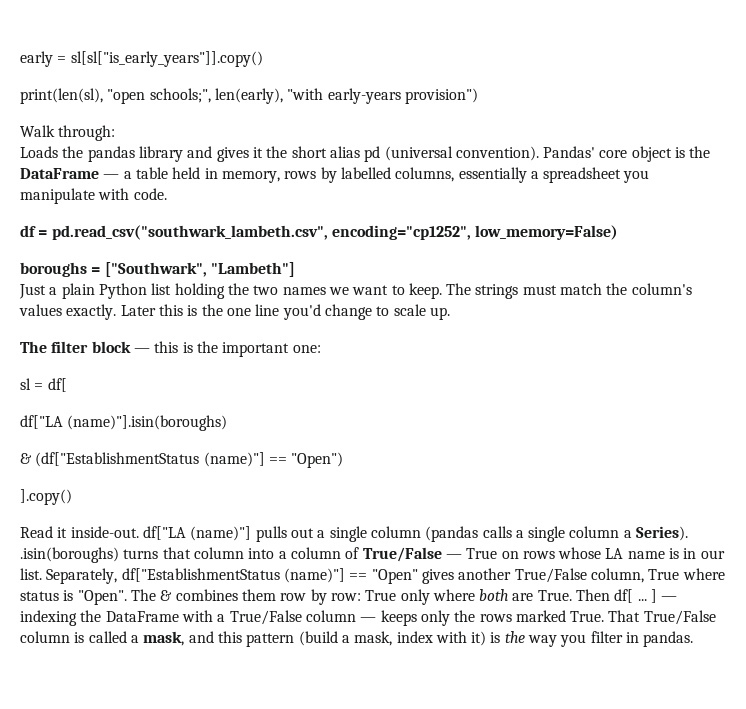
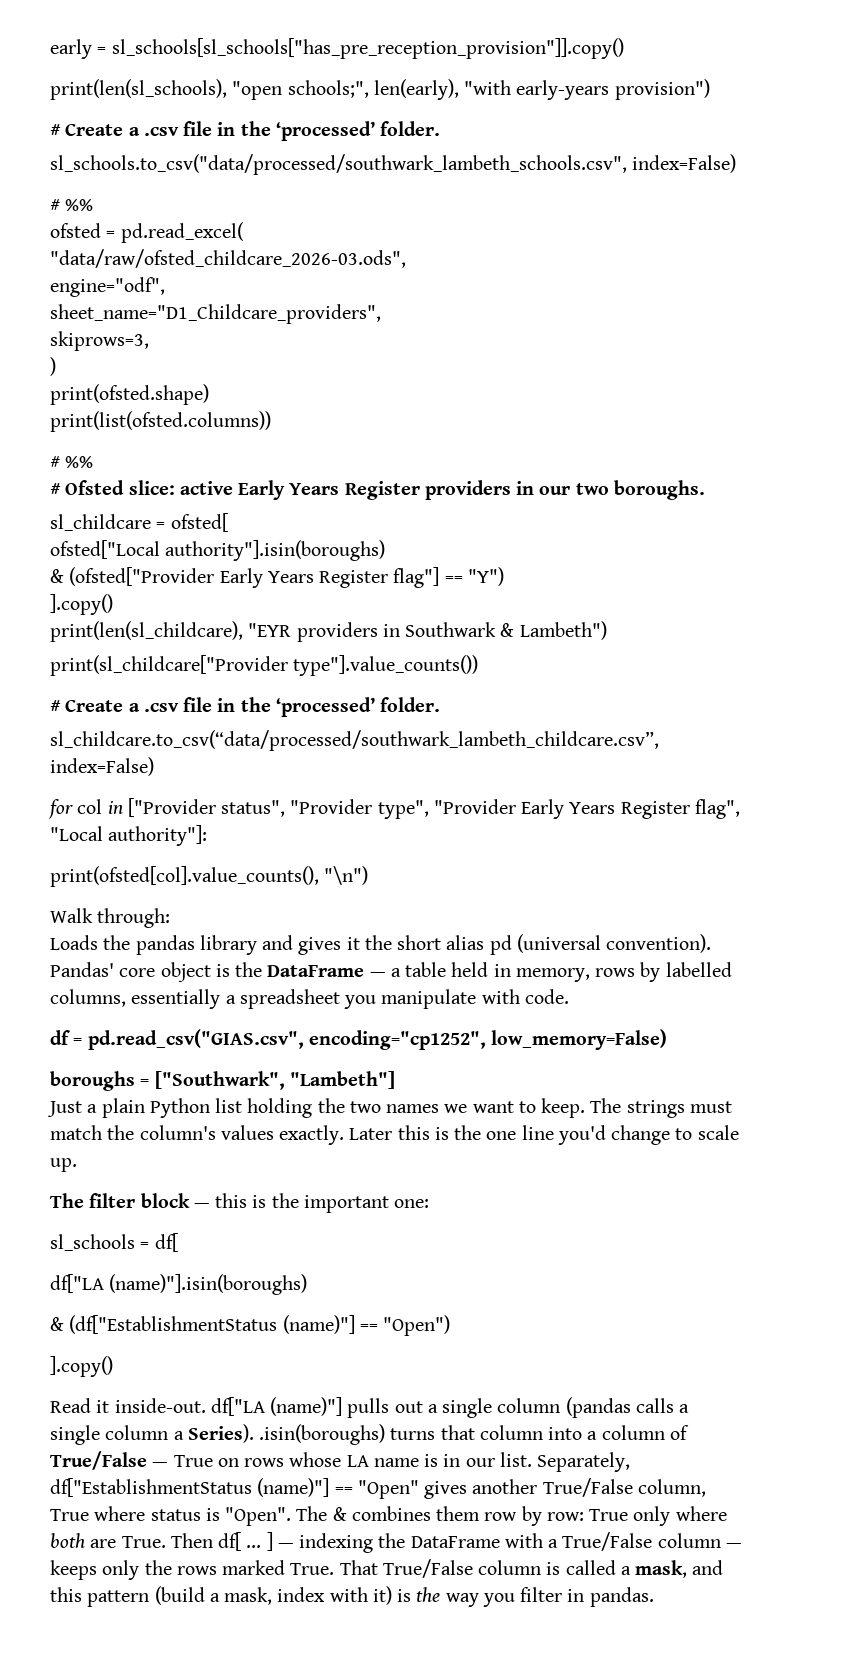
- early = sl[sl["is_early_years"]].copy()
- print(len(sl), "open schools;", len(early), "with early-years provision")
+ early = sl_schools[sl_schools["has_pre_reception_provision"]].copy()
+ print(len(sl_schools), "open schools;", len(early), "with early-years provision")
+ # Create a .csv file in the ‘processed’ folder.
+ sl_schools.to_csv("data/processed/southwark_lambeth_schools.csv", index=False)
+ # %%
+ ofsted = pd.read_excel(
+ "data/raw/ofsted_childcare_2026-03.ods",
+ engine="odf",
+ sheet_name="D1_Childcare_providers",
+ skiprows=3,
+ )
+ print(ofsted.shape)
+ print(list(ofsted.columns))
+ # %%
+ # Ofsted slice: active Early Years Register providers in our two boroughs.
+ sl_childcare = ofsted[
+ ofsted["Local authority"].isin(boroughs)
+ & (ofsted["Provider Early Years Register flag"] == "Y")
+ ].copy()
+ print(len(sl_childcare), "EYR providers in Southwark & Lambeth")
+ print(sl_childcare["Provider type"].value_counts())
+ # Create a .csv file in the ‘processed’ folder.
+ sl_childcare.to_csv(“data/processed/southwark_lambeth_childcare.csv”, index=False)
+ for col in ["Provider status", "Provider type", "Provider Early Years Register flag", "Local authority"]:
+ print(ofsted[col].value_counts(), "\n")
- df = pd.read_csv("southwark_lambeth.csv", encoding="cp1252", low_memory=False)
+ df = pd.read_csv("GIAS.csv", encoding="cp1252", low_memory=False)
- sl = df[
+ sl_schools = df[

